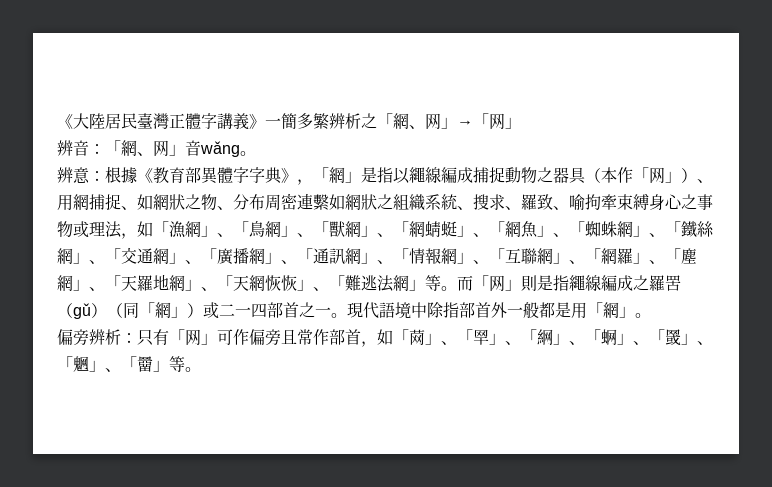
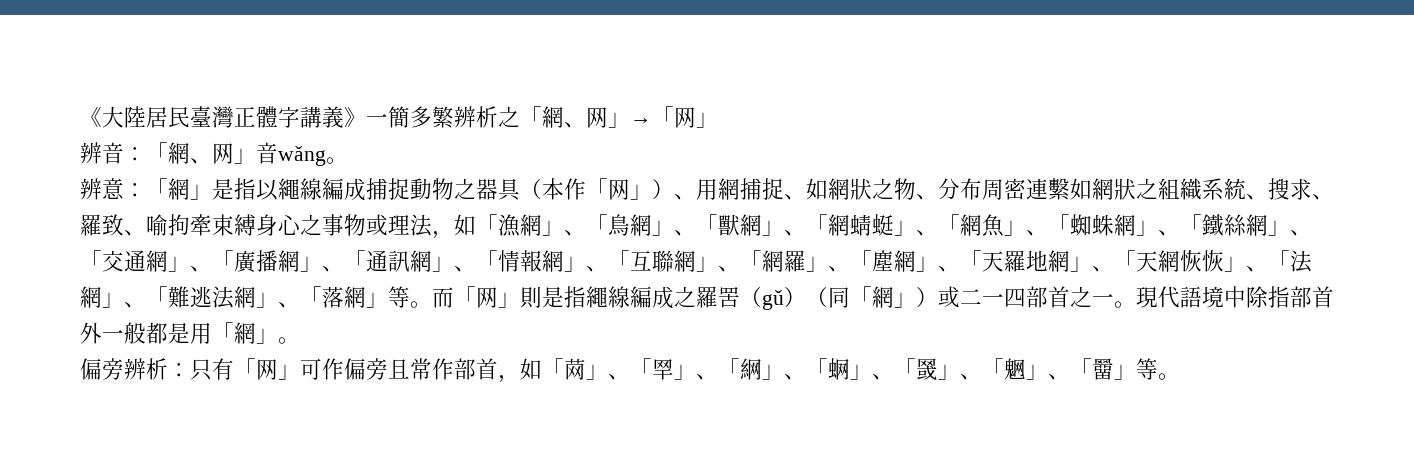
- 根據《教育部異體字字典》，「網」是指以繩線編成捕捉動物之器具（本作「网」）、用網捕捉、如網狀之物、分布周密連繫如網狀之組織系統、搜求、羅致、喻拘牽束縛身心之事物或理法，如「漁網」、「鳥網」、「獸網」、「網蜻蜓」、「網魚」、「蜘蛛網」、「鐵絲網」、「交通網」、「廣播網」、「通訊網」、「情報網」、「互聯網」、「網羅」、「塵網」、「天羅地網」、「天網恢恢」、「難逃法網」等。
+ 「網」是指以繩線編成捕捉動物之器具（本作「网」）、用網捕捉、如網狀之物、分布周密連繫如網狀之組織系統、搜求、羅致、喻拘牽束縛身心之事物或理法，如「漁網」、「鳥網」、「獸網」、「網蜻蜓」、「網魚」、「蜘蛛網」、「鐵絲網」、「交通網」、「廣播網」、「通訊網」、「情報網」、「互聯網」、「網羅」、「塵網」、「天羅地網」、「天網恢恢」、「法網」、「難逃法網」、「落網」等。

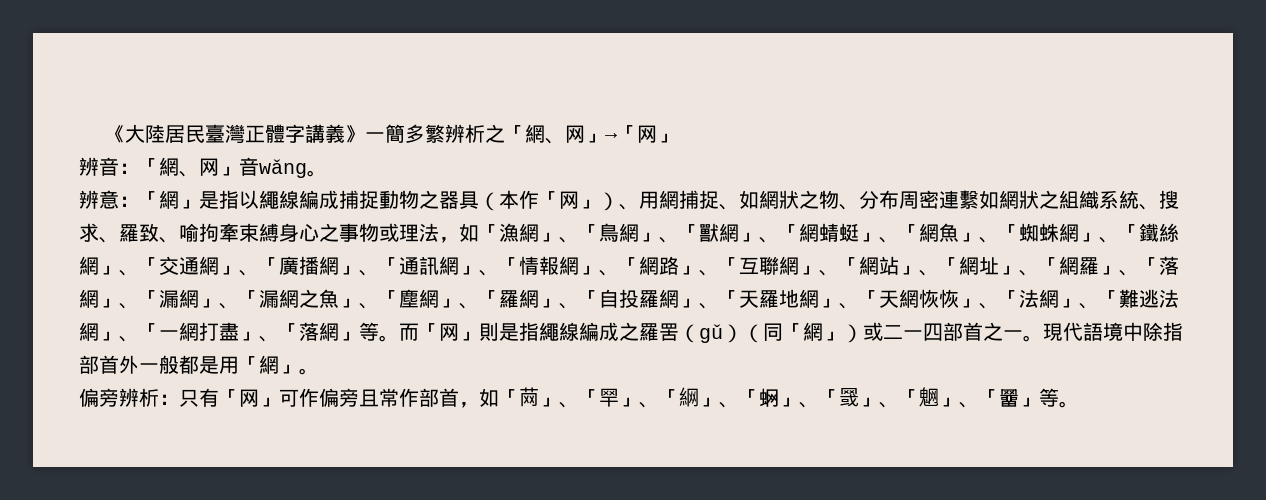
- 「網」是指以繩線編成捕捉動物之器具（本作「网」）、用網捕捉、如網狀之物、分布周密連繫如網狀之組織系統、搜求、羅致、喻拘牽束縛身心之事物或理法，如「漁網」、「鳥網」、「獸網」、「網蜻蜓」、「網魚」、「蜘蛛網」、「鐵絲網」、「交通網」、「廣播網」、「通訊網」、「情報網」、「互聯網」、「網羅」、「塵網」、「天羅地網」、「天網恢恢」、「法網」、「難逃法網」、「落網」等。
+ 「網」是指以繩線編成捕捉動物之器具（本作「网」）、用網捕捉、如網狀之物、分布周密連繫如網狀之組織系統、搜求、羅致、喻拘牽束縛身心之事物或理法，如「漁網」、「鳥網」、「獸網」、「網蜻蜓」、「網魚」、「蜘蛛網」、「鐵絲網」、「交通網」、「廣播網」、「通訊網」、「情報網」、「網路」、「互聯網」、「網站」、「網址」、「網羅」、「落網」、「漏網」、「漏網之魚」、「塵網」、「羅網」、「自投羅網」、「天羅地網」、「天網恢恢」、「法網」、「難逃法網」、「一網打盡」、「落網」等。

